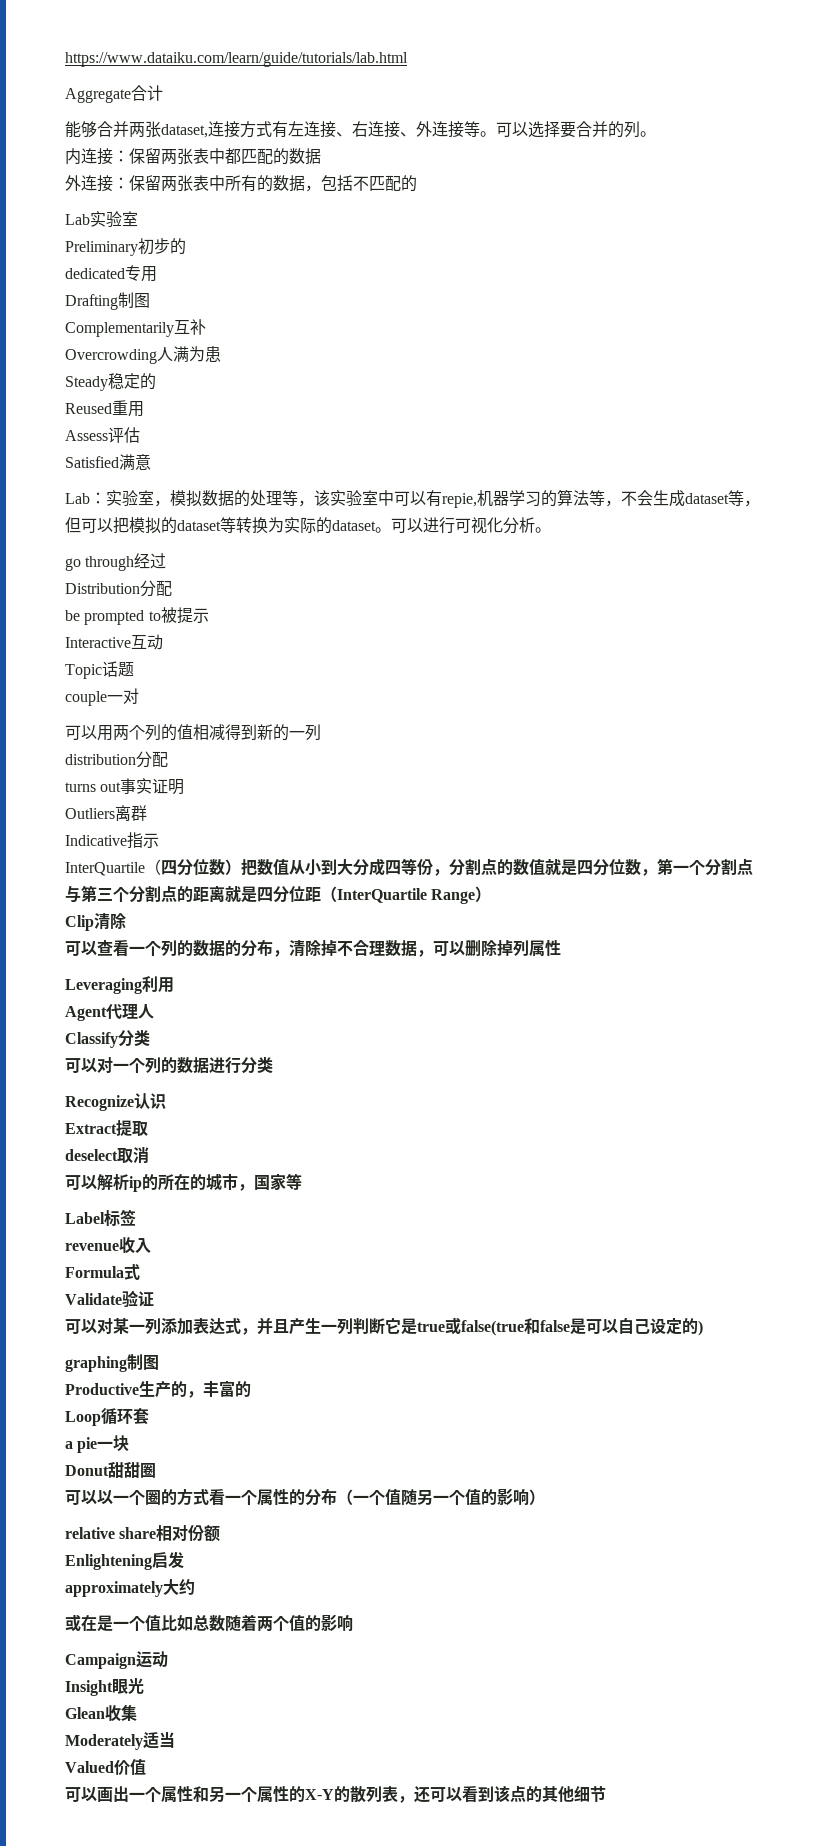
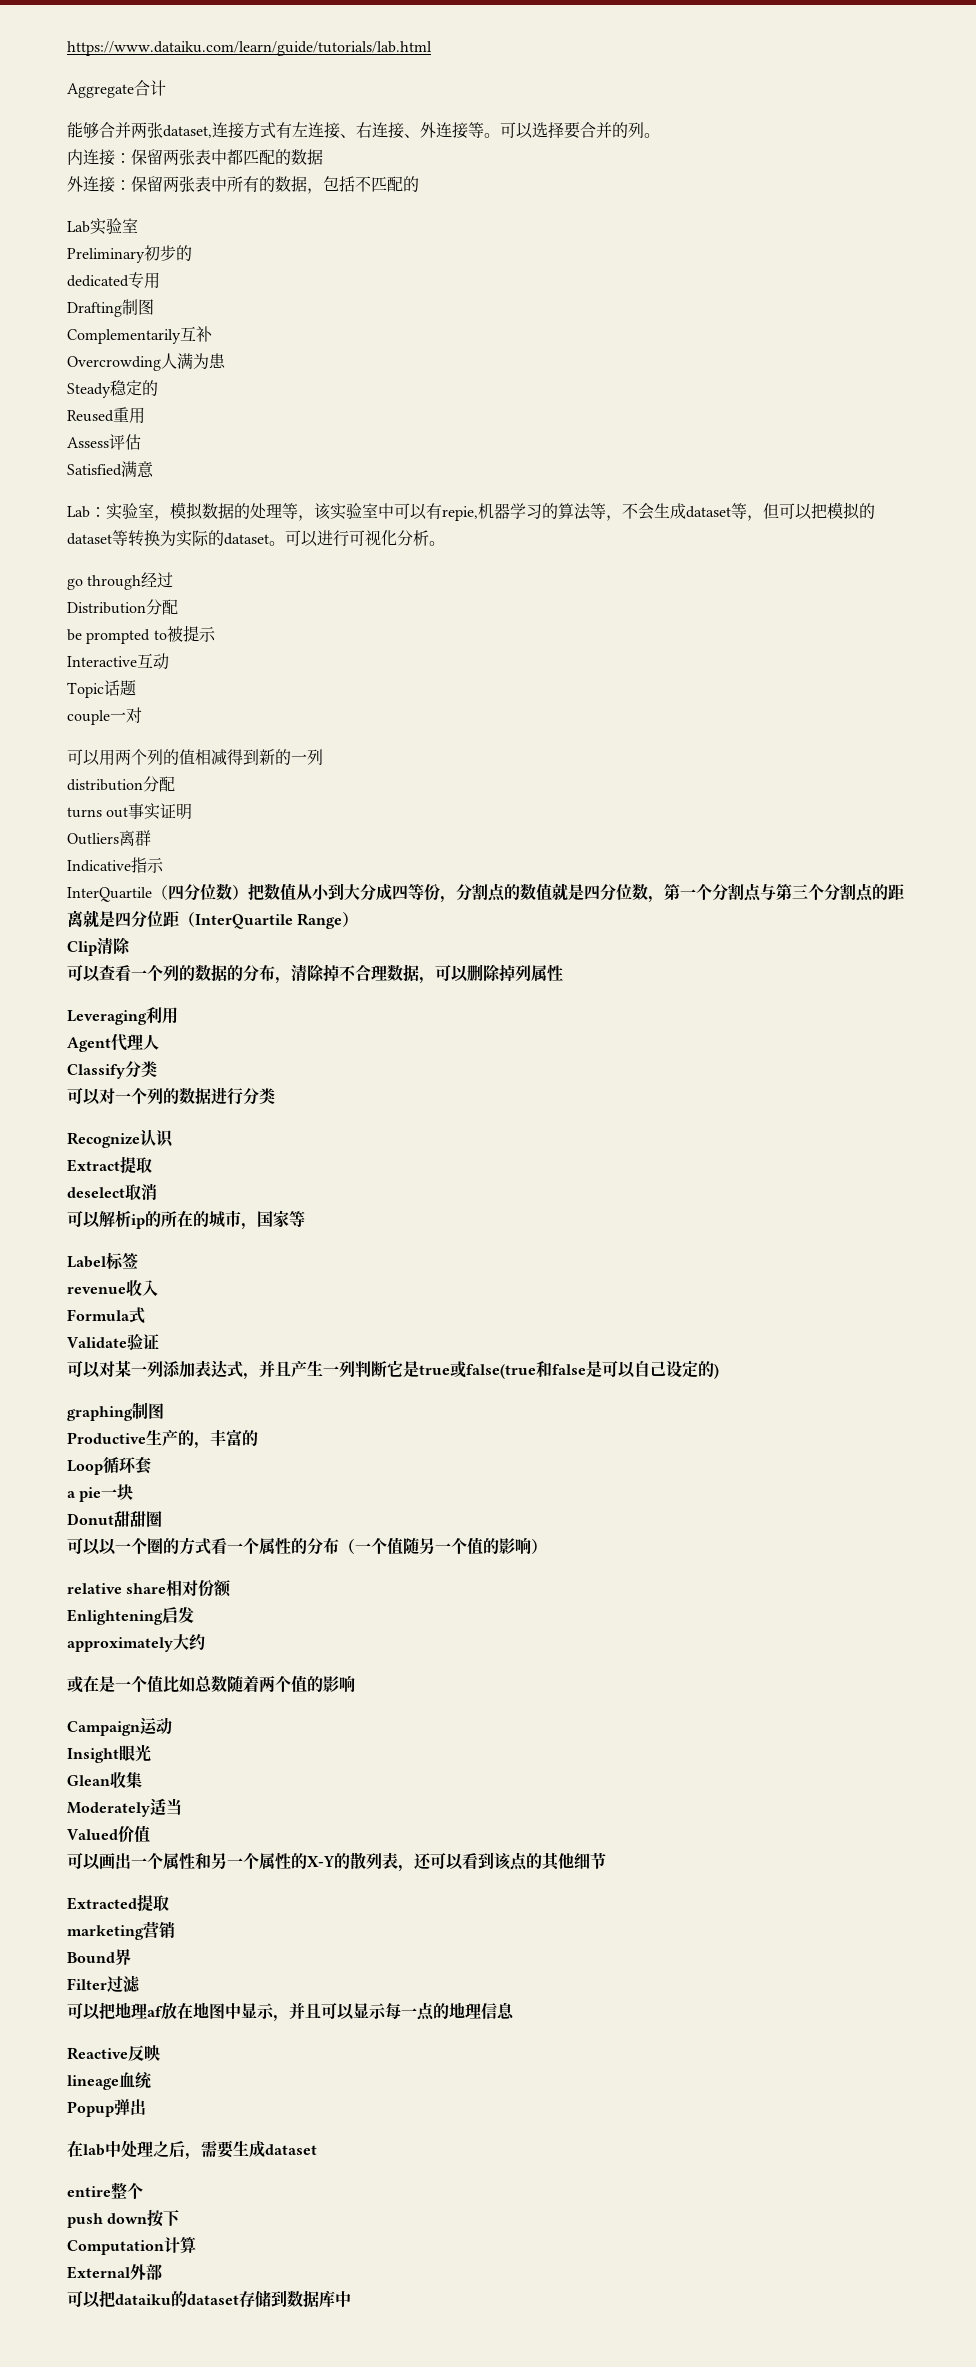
+ Extracted提取
+ marketing营销
+ Bound界
+ Filter过滤
+ 可以把地理af放在地图中显示，并且可以显示每一点的地理信息
+ Reactive反映
+ lineage血统
+ Popup弹出
+ 在lab中处理之后，需要生成dataset
+ entire整个
+ push down按下
+ Computation计算
+ External外部
+ 可以把dataiku的dataset存储到数据库中

